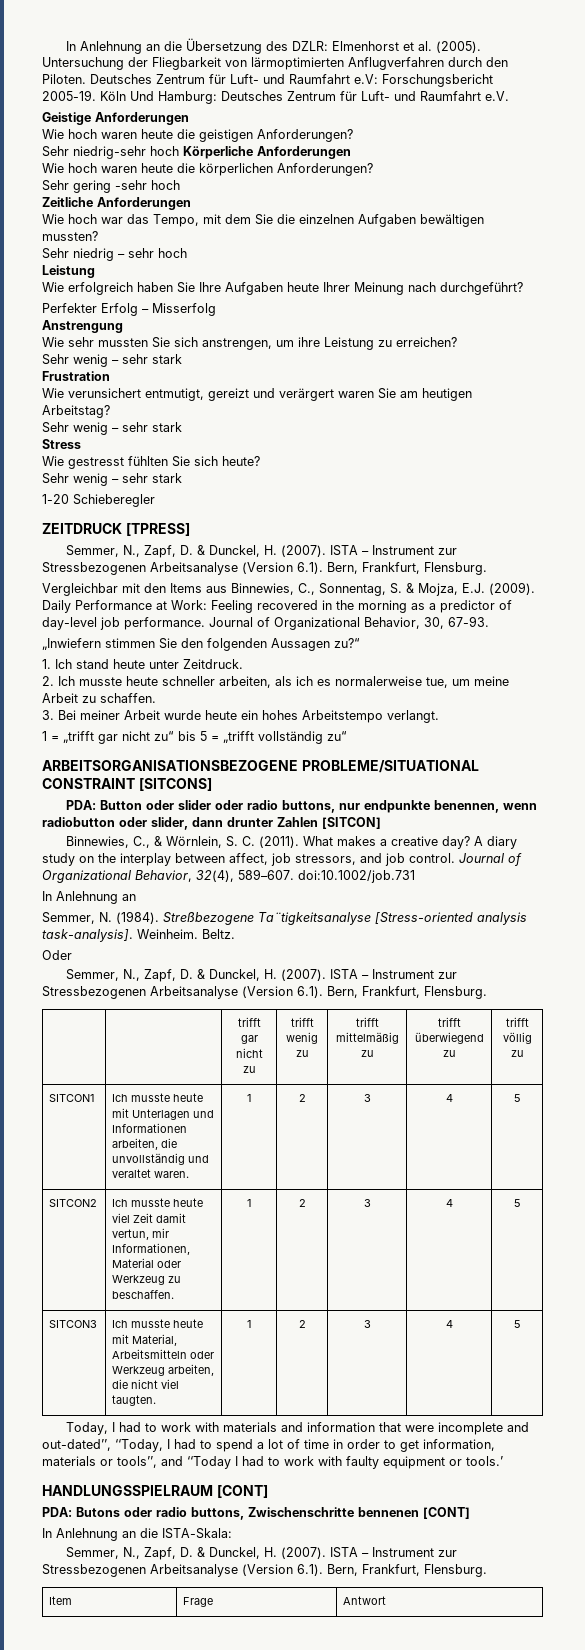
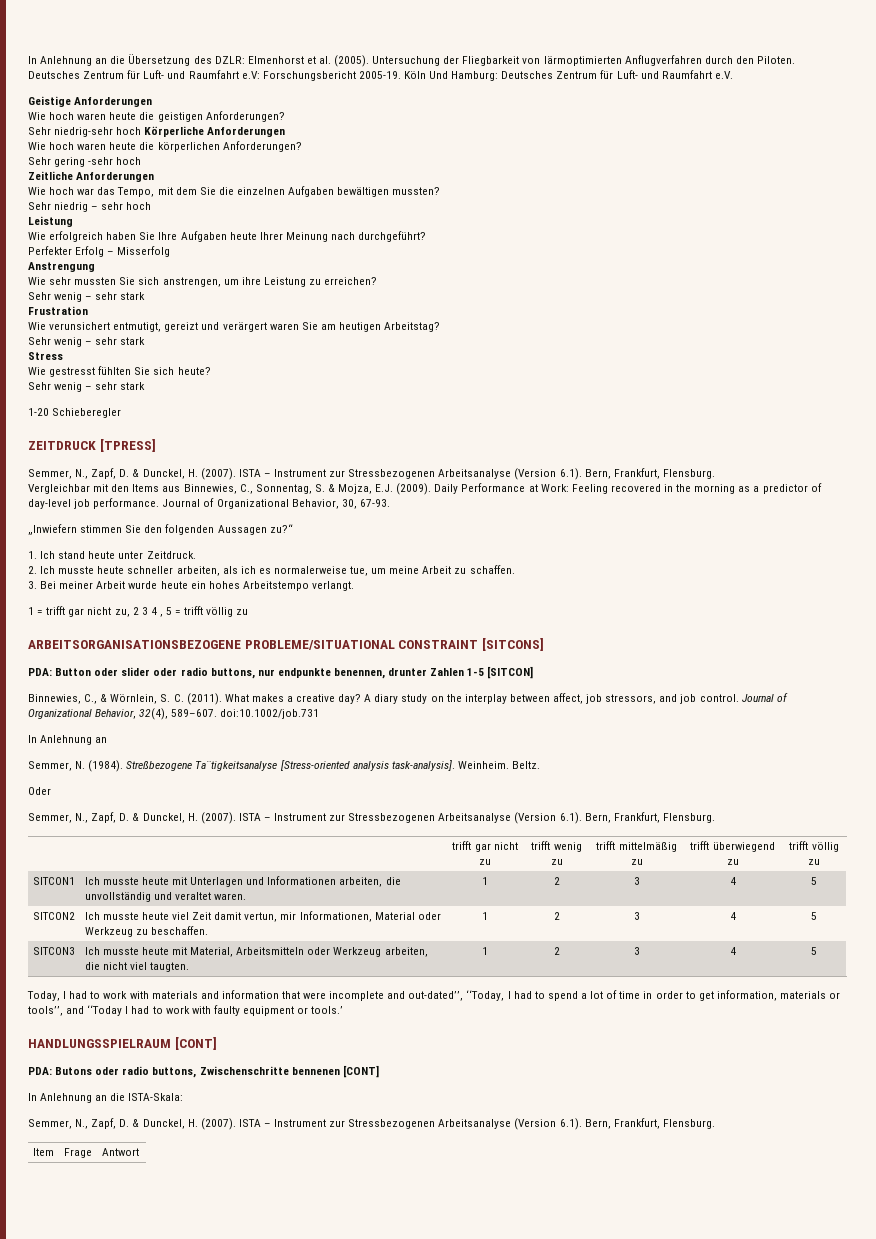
- 1 = „trifft gar nicht zu“ bis 5 = „trifft vollständig zu“
+ 1 = trifft gar nicht zu, 2 3 4 , 5 = trifft völlig zu
- PDA: Button oder slider oder radio buttons, nur endpunkte benennen, wenn radiobutton oder slider, dann drunter Zahlen [SITCON]
+ PDA: Button oder slider oder radio buttons, nur endpunkte benennen, drunter Zahlen 1-5 [SITCON]

